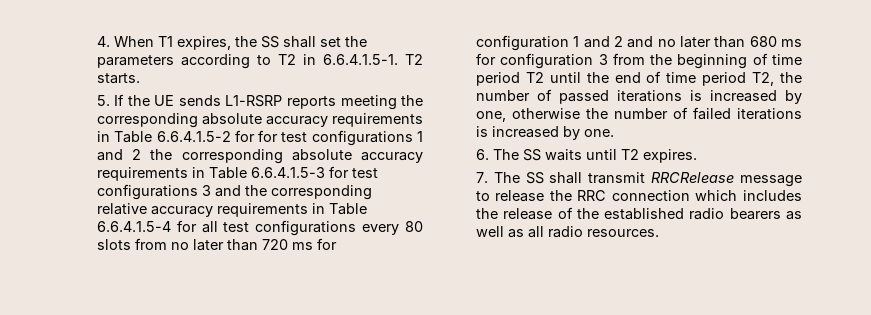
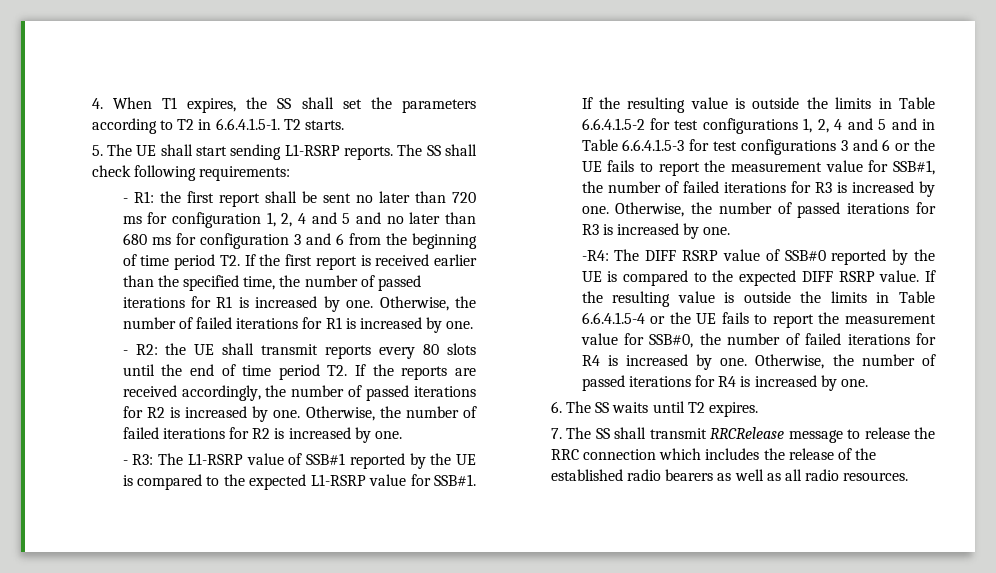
- 5. If the UE sends L1-RSRP reports meeting the corresponding absolute accuracy requirements in Table 6.6.4.1.5-2 for for test configurations 1 and 2 the corresponding absolute accuracy requirements in Table 6.6.4.1.5-3 for test configurations 3 and the corresponding relative accuracy requirements in Table 6.6.4.1.5-4 for all test configurations every 80 slots from no later than 720 ms for configuration 1 and 2 and no later than 680 ms for configuration 3 from the beginning of time period T2 until the end of time period T2, the number of passed iterations is increased by one, otherwise the number of failed iterations is increased by one.
+ 5. The UE shall start sending L1-RSRP reports. The SS shall check following requirements:
+ - R1: the first report shall be sent no later than 720 ms for configuration 1, 2, 4 and 5 and no later than 680 ms for configuration 3 and 6 from the beginning of time period T2. If the first report is received earlier than the specified time, the number of passed iterations for R1 is increased by one. Otherwise, the number of failed iterations for R1 is increased by one.
+ - R2: the UE shall transmit reports every 80 slots until the end of time period T2. If the reports are received accordingly, the number of passed iterations for R2 is increased by one. Otherwise, the number of failed iterations for R2 is increased by one.
+ - R3: The L1-RSRP value of SSB#1 reported by the UE is compared to the expected L1-RSRP value for SSB#1. If the resulting value is outside the limits in Table 6.6.4.1.5-2 for test configurations 1, 2, 4 and 5 and in Table 6.6.4.1.5-3 for test configurations 3 and 6 or the UE fails to report the measurement value for SSB#1, the number of failed iterations for R3 is increased by one. Otherwise, the number of passed iterations for R3 is increased by one.
+ -R4: The DIFF RSRP value of SSB#0 reported by the UE is compared to the expected DIFF RSRP value. If the resulting value is outside the limits in Table 6.6.4.1.5-4 or the UE fails to report the measurement value for SSB#0, the number of failed iterations for R4 is increased by one. Otherwise, the number of passed iterations for R4 is increased by one.

